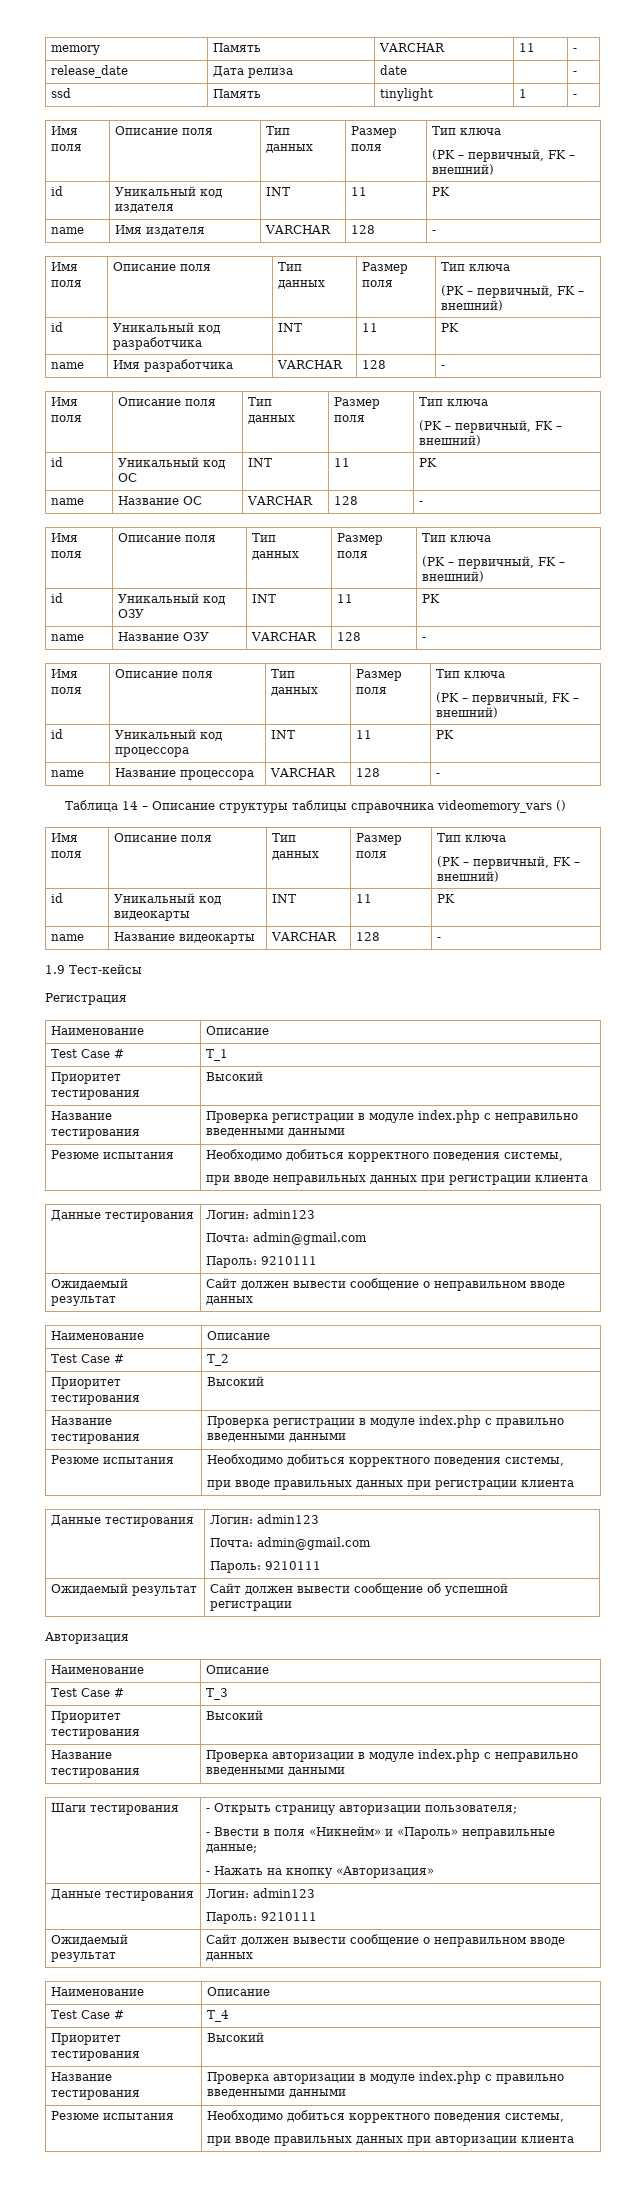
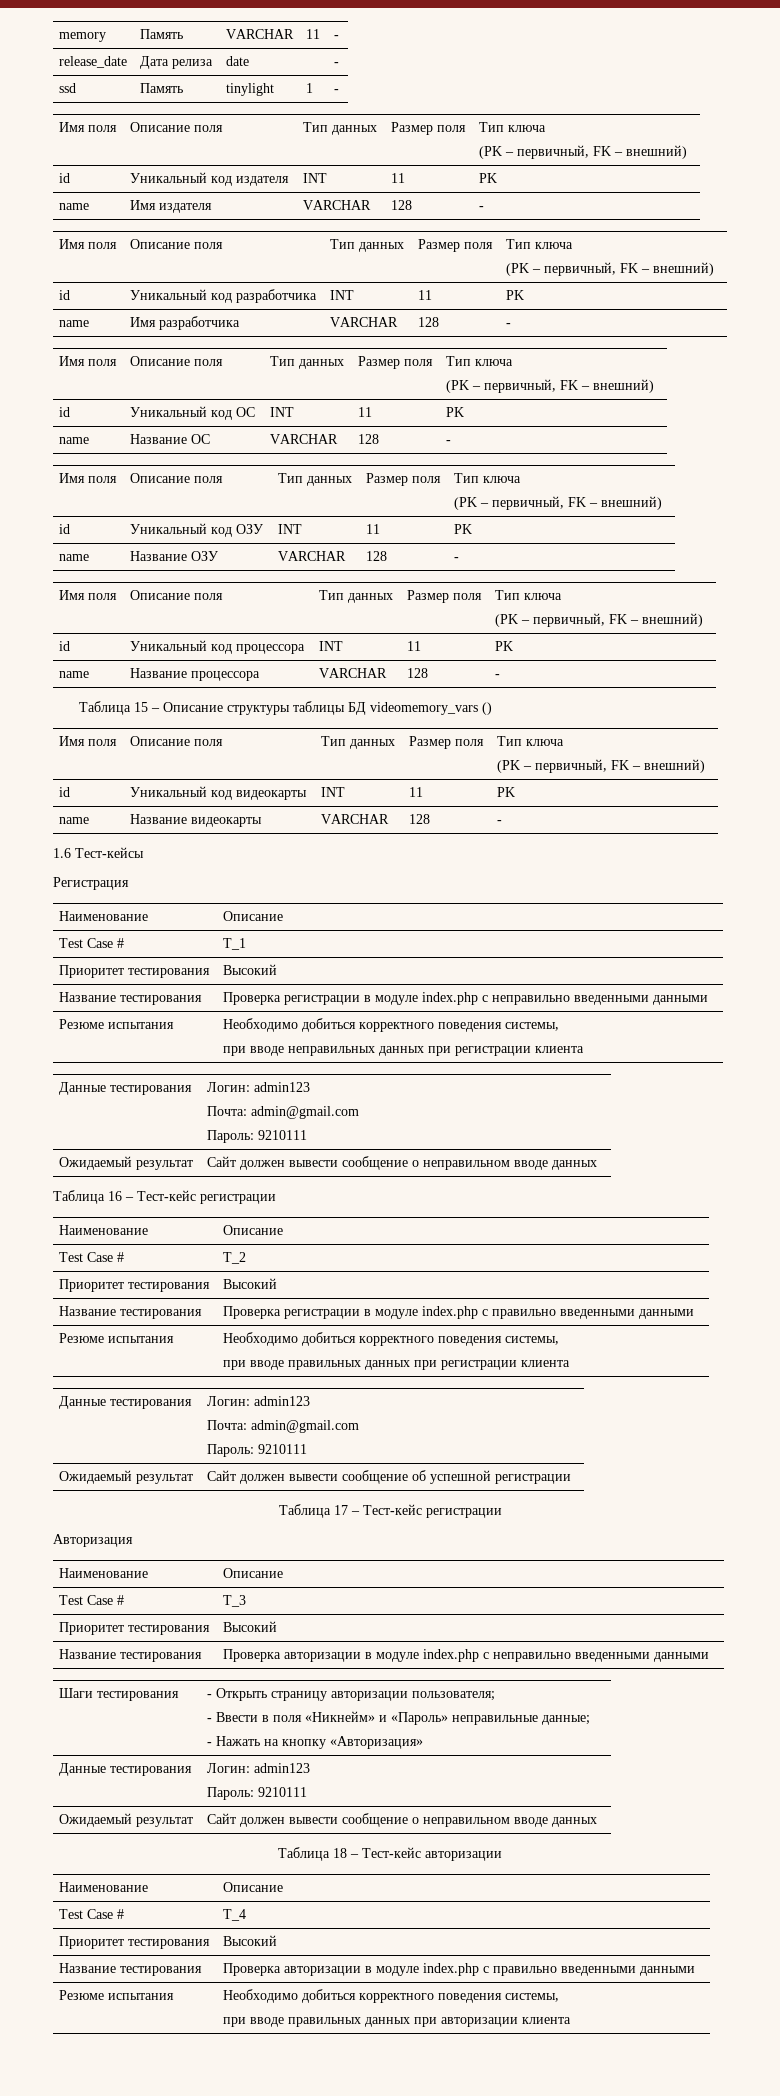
- Таблица 14 – Описание структуры таблицы справочника videomemory_vars ()
+ Таблица 15 – Описание структуры таблицы БД videomemory_vars ()
- 1.9 Тест-кейсы
+ 1.6 Тест-кейсы
+ Таблица 16 – Тест-кейс регистрации
+ Таблица 17 – Тест-кейс регистрации
+ Таблица 18 – Тест-кейс авторизации

